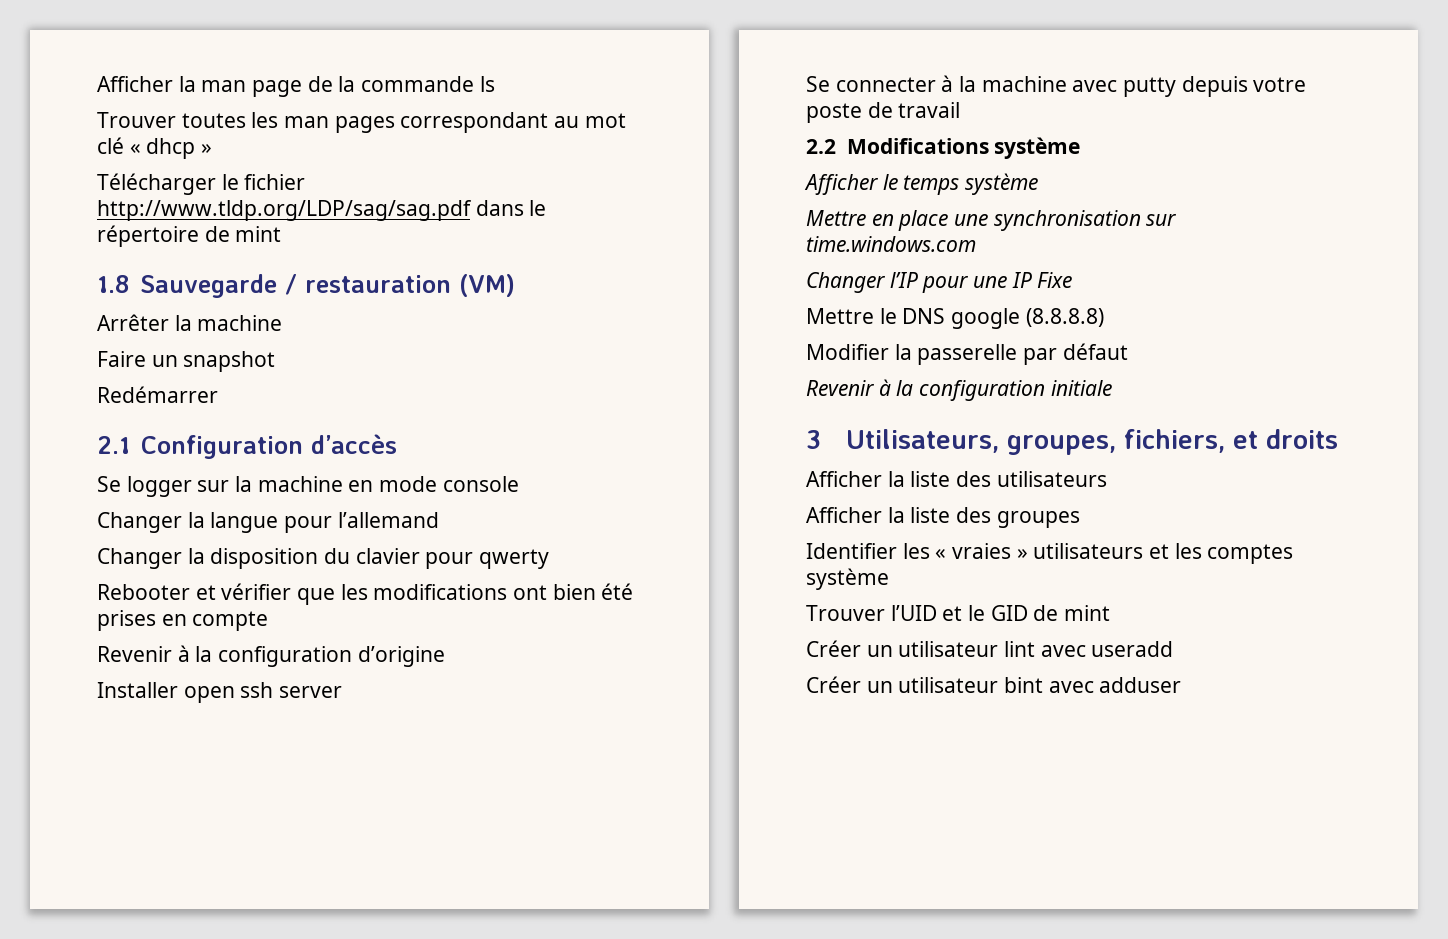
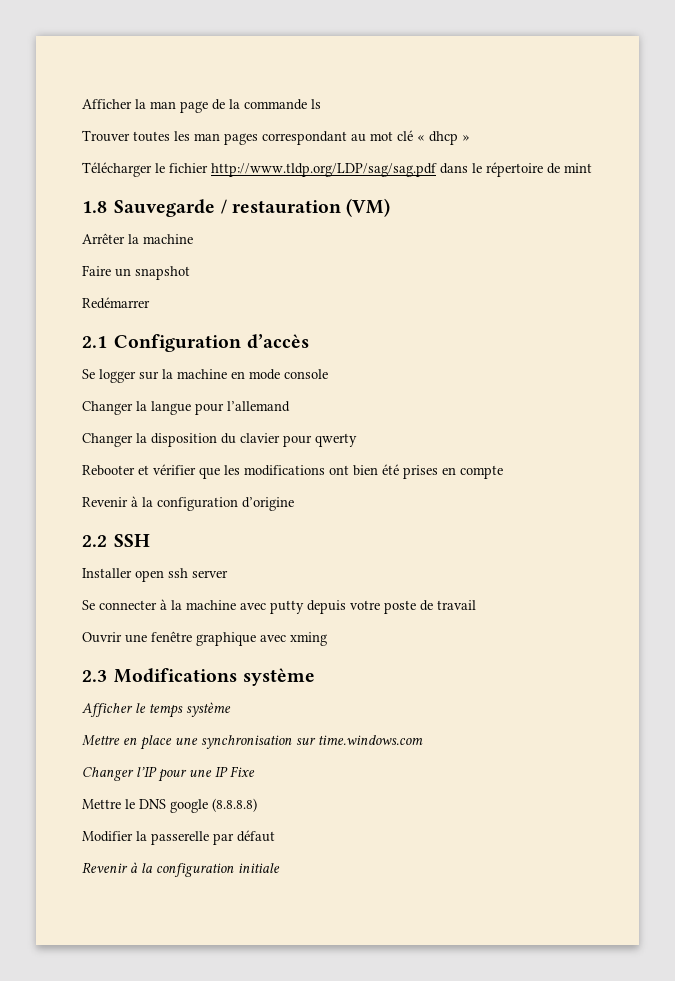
+ 2.2 SSH
- 2.2 Modifications système
+ Ouvrir une fenêtre graphique avec xming
+ 2.3 Modifications système
- 3 Utilisateurs, groupes, fichiers, et droits
- Afficher la liste des utilisateurs
- Afficher la liste des groupes
- Identifier les « vraies » utilisateurs et les comptes système
- Trouver l’UID et le GID de mint
- Créer un utilisateur lint avec useradd
- Créer un utilisateur bint avec adduser

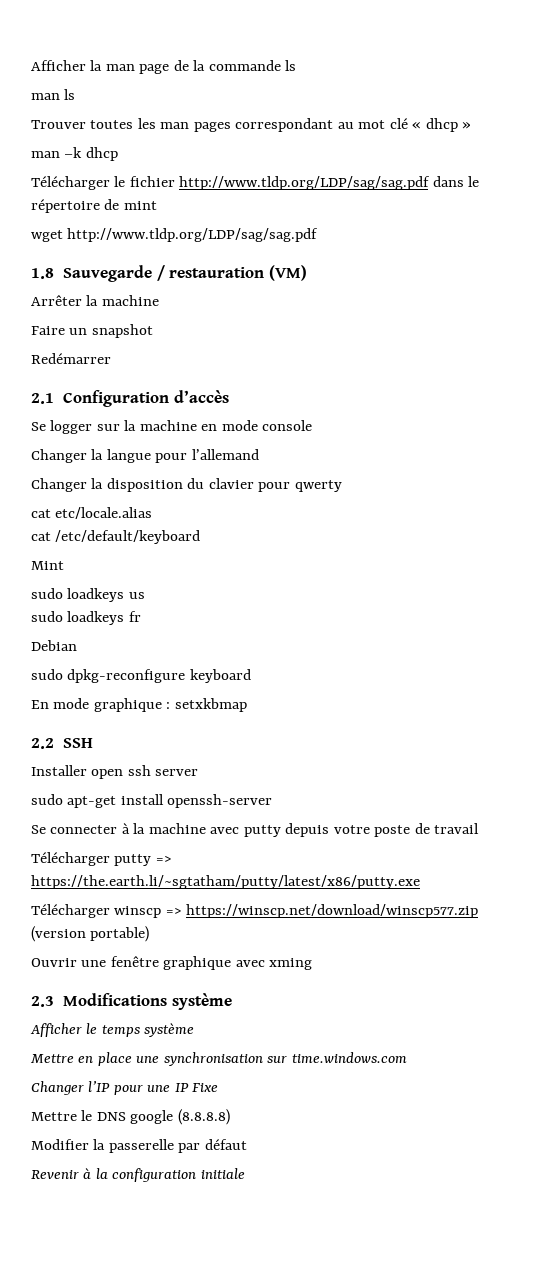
+ man ls
+ man –k dhcp
+ wget http://www.tldp.org/LDP/sag/sag.pdf
- Rebooter et vérifier que les modifications ont bien été prises en compte
- Revenir à la configuration d’origine
+ cat etc/locale.alias
+ cat /etc/default/keyboard
+ Mint
+ sudo loadkeys us
+ sudo loadkeys fr
+ Debian
+ sudo dpkg-reconfigure keyboard
+ En mode graphique : setxkbmap
+ sudo apt-get install openssh-server
+ Télécharger putty => https://the.earth.li/~sgtatham/putty/latest/x86/putty.exe
+ Télécharger winscp => https://winscp.net/download/winscp577.zip (version portable)

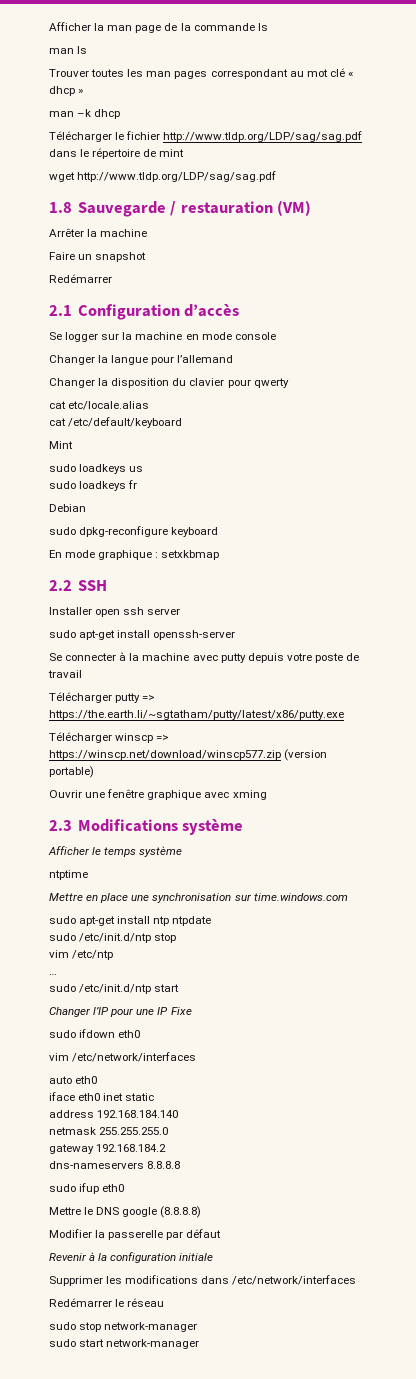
+ ntptime
+ sudo apt-get install ntp ntpdate
+ sudo /etc/init.d/ntp stop
+ vim /etc/ntp
+ …
+ sudo /etc/init.d/ntp start
+ sudo ifdown eth0
+ vim /etc/network/interfaces
+ auto eth0
+ iface eth0 inet static
+ address 192.168.184.140
+ netmask 255.255.255.0
+ gateway 192.168.184.2
+ dns-nameservers 8.8.8.8
+ sudo ifup eth0
+ Supprimer les modifications dans /etc/network/interfaces
+ Redémarrer le réseau
+ sudo stop network-manager
+ sudo start network-manager

